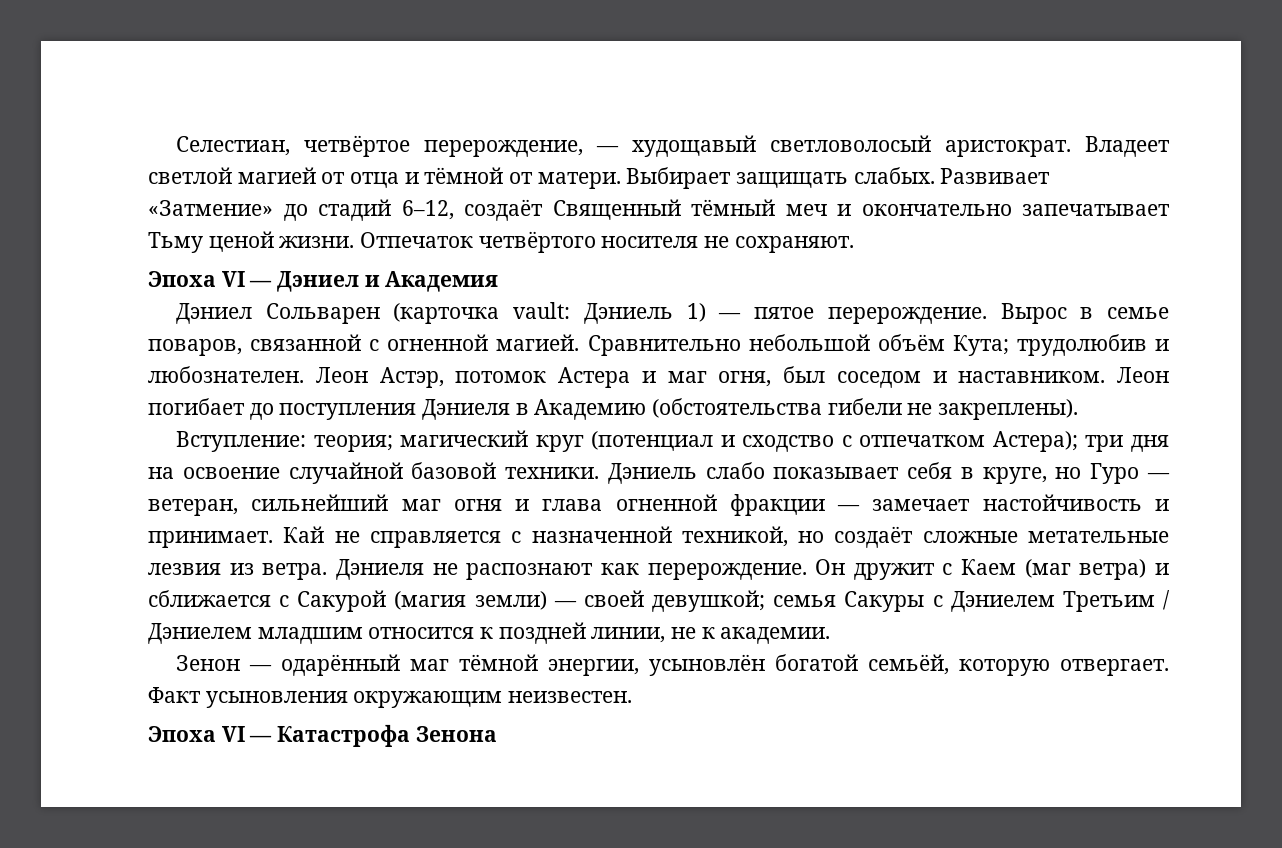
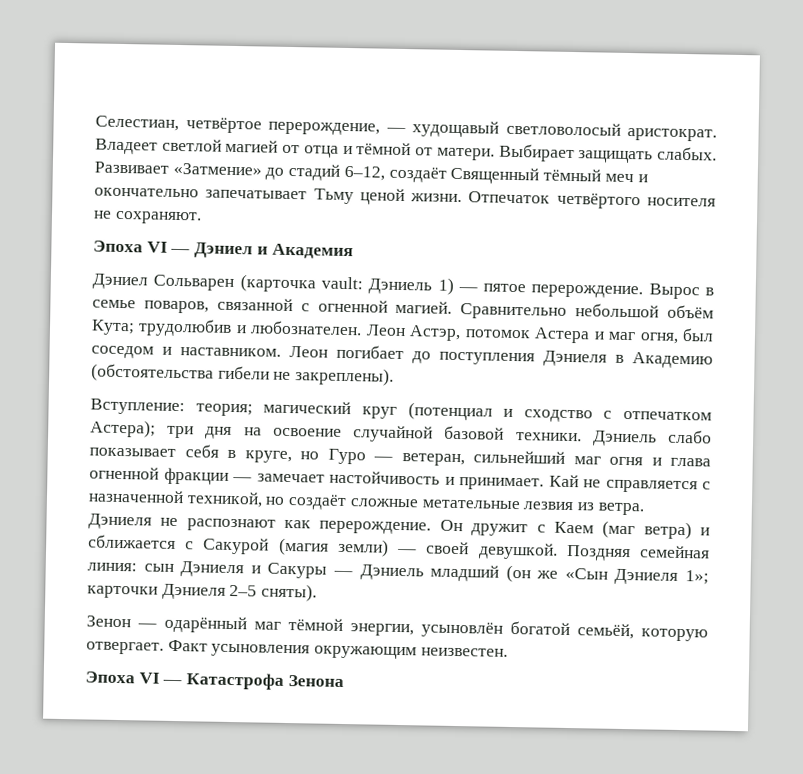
- Он дружит с Каем (маг ветра) и сближается с Сакурой (магия земли) — своей девушкой; семья Сакуры с Дэниелем Третьим / Дэниелем младшим относится к поздней линии, не к академии.
+ Он дружит с Каем (маг ветра) и сближается с Сакурой (магия земли) — своей девушкой. Поздняя семейная линия: сын Дэниеля и Сакуры — Дэниель младший (он же «Сын Дэниеля 1»; карточки Дэниеля 2–5 сняты).

